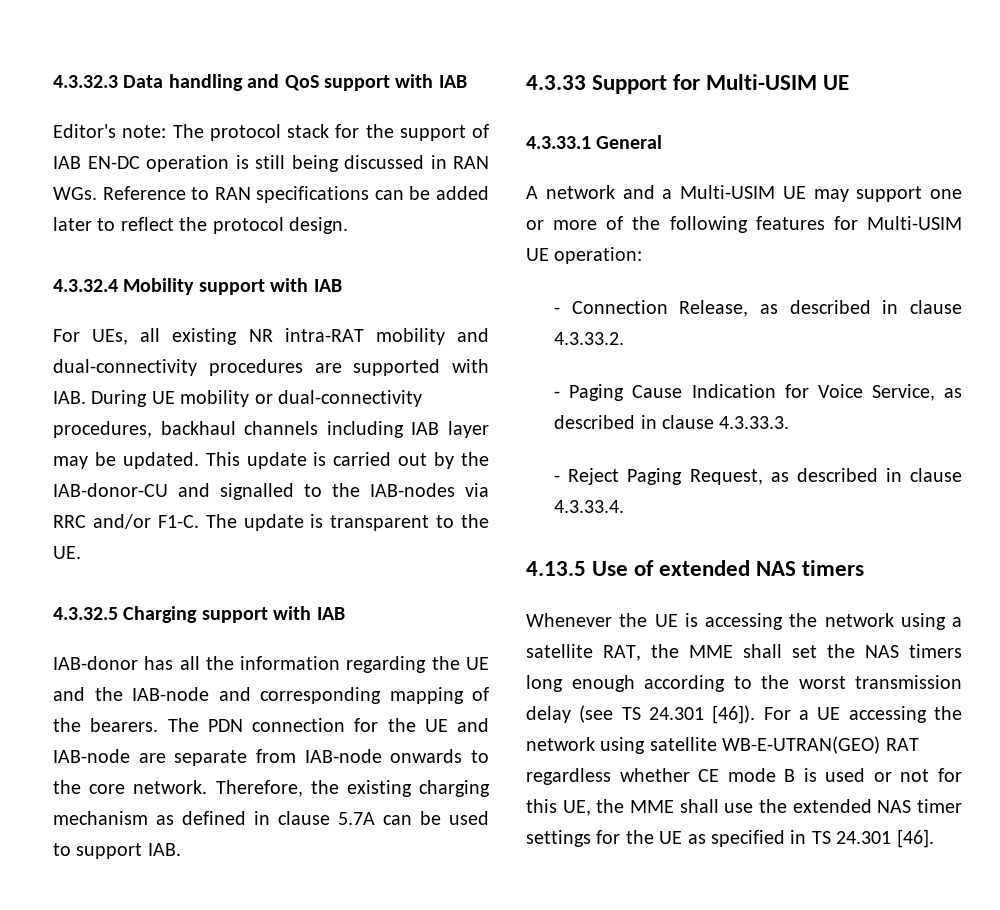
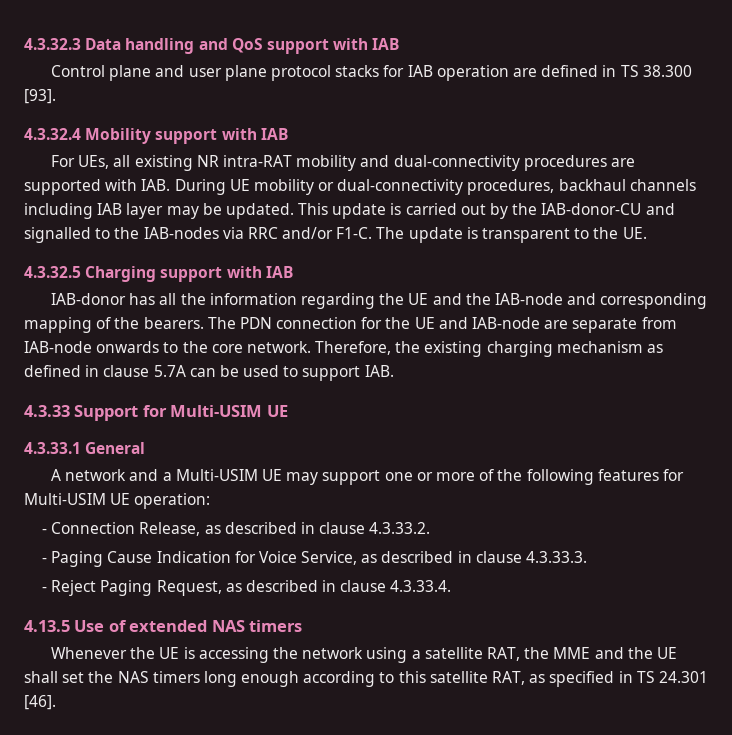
- Editor's note: The protocol stack for the support of IAB EN-DC operation is still being discussed in RAN WGs. Reference to RAN specifications can be added later to reflect the protocol design.
+ Control plane and user plane protocol stacks for IAB operation are defined in TS 38.300 [93].
- Whenever the UE is accessing the network using a satellite RAT, the MME shall set the NAS timers long enough according to the worst transmission delay (see TS 24.301 [46]). For a UE accessing the network using satellite WB-E-UTRAN(GEO) RAT regardless whether CE mode B is used or not for this UE, the MME shall use the extended NAS timer settings for the UE as specified in TS 24.301 [46].
+ Whenever the UE is accessing the network using a satellite RAT, the MME and the UE shall set the NAS timers long enough according to this satellite RAT, as specified in TS 24.301 [46].

